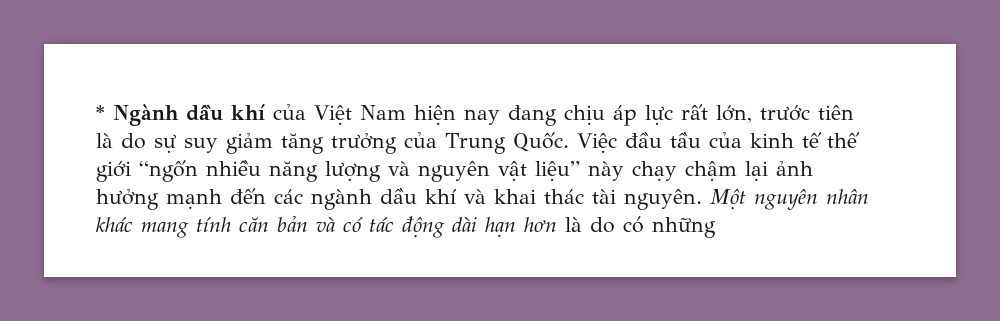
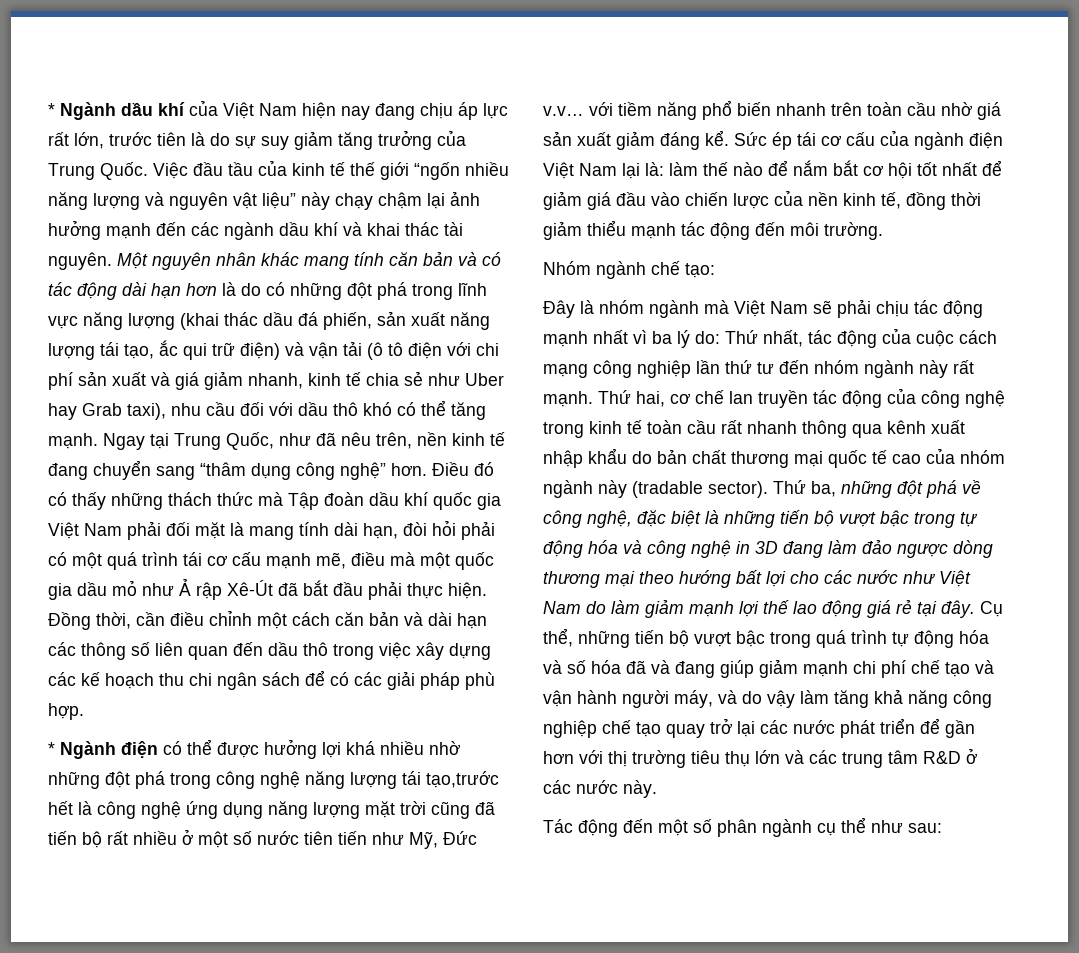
- Một nguyên nhân khác mang tính căn bản và có tác động dài hạn hơn là do có những
+ Một nguyên nhân khác mang tính căn bản và có tác động dài hạn hơn là do có những đột phá trong lĩnh vực năng lượng (khai thác dầu đá phiến, sản xuất năng lượng tái tạo, ắc qui trữ điện) và vận tải (ô tô điện với chi phí sản xuất và giá giảm nhanh, kinh tế chia sẻ như Uber hay Grab taxi), nhu cầu đối với dầu thô khó có thể tăng mạnh. Ngay tại Trung Quốc, như đã nêu trên, nền kinh tế đang chuyển sang “thâm dụng công nghệ” hơn. Điều đó có thấy những thách thức mà Tập đoàn dầu khí quốc gia Việt Nam phải đối mặt là mang tính dài hạn, đòi hỏi phải có một quá trình tái cơ cấu mạnh mẽ, điều mà một quốc gia dầu mỏ như Ả rập Xê-Út đã bắt đầu phải thực hiện. Đồng thời, cần điều chỉnh một cách căn bản và dài hạn các thông số liên quan đến dầu thô trong việc xây dựng các kế hoạch thu chi ngân sách để có các giải pháp phù hợp.
+ * Ngành điện có thể được hưởng lợi khá nhiều nhờ những đột phá trong công nghệ năng lượng tái tạo,trước hết là công nghệ ứng dụng năng lượng mặt trời cũng đã tiến bộ rất nhiều ở một số nước tiên tiến như Mỹ, Đức v.v… với tiềm năng phổ biến nhanh trên toàn cầu nhờ giá sản xuất giảm đáng kể. Sức ép tái cơ cấu của ngành điện Việt Nam lại là: làm thế nào để nắm bắt cơ hội tốt nhất để giảm giá đầu vào chiến lược của nền kinh tế, đồng thời giảm thiểu mạnh tác động đến môi trường.
+ Nhóm ngành chế tạo:
+ Đây là nhóm ngành mà Việt Nam sẽ phải chịu tác động mạnh nhất vì ba lý do: Thứ nhất, tác động của cuộc cách mạng công nghiệp lần thứ tư đến nhóm ngành này rất mạnh. Thứ hai, cơ chế lan truyền tác động của công nghệ trong kinh tế toàn cầu rất nhanh thông qua kênh xuất nhập khẩu do bản chất thương mại quốc tế cao của nhóm ngành này (tradable sector). Thứ ba, những đột phá về công nghệ, đặc biệt là những tiến bộ vượt bậc trong tự động hóa và công nghệ in 3D đang làm đảo ngược dòng thương mại theo hướng bất lợi cho các nước như Việt Nam do làm giảm mạnh lợi thế lao động giá rẻ tại đây. Cụ thể, những tiến bộ vượt bậc trong quá trình tự động hóa và số hóa đã và đang giúp giảm mạnh chi phí chế tạo và vận hành người máy, và do vậy làm tăng khả năng công nghiệp chế tạo quay trở lại các nước phát triển để gần hơn với thị trường tiêu thụ lớn và các trung tâm R&D ở các nước này.
+ Tác động đến một số phân ngành cụ thể như sau:

